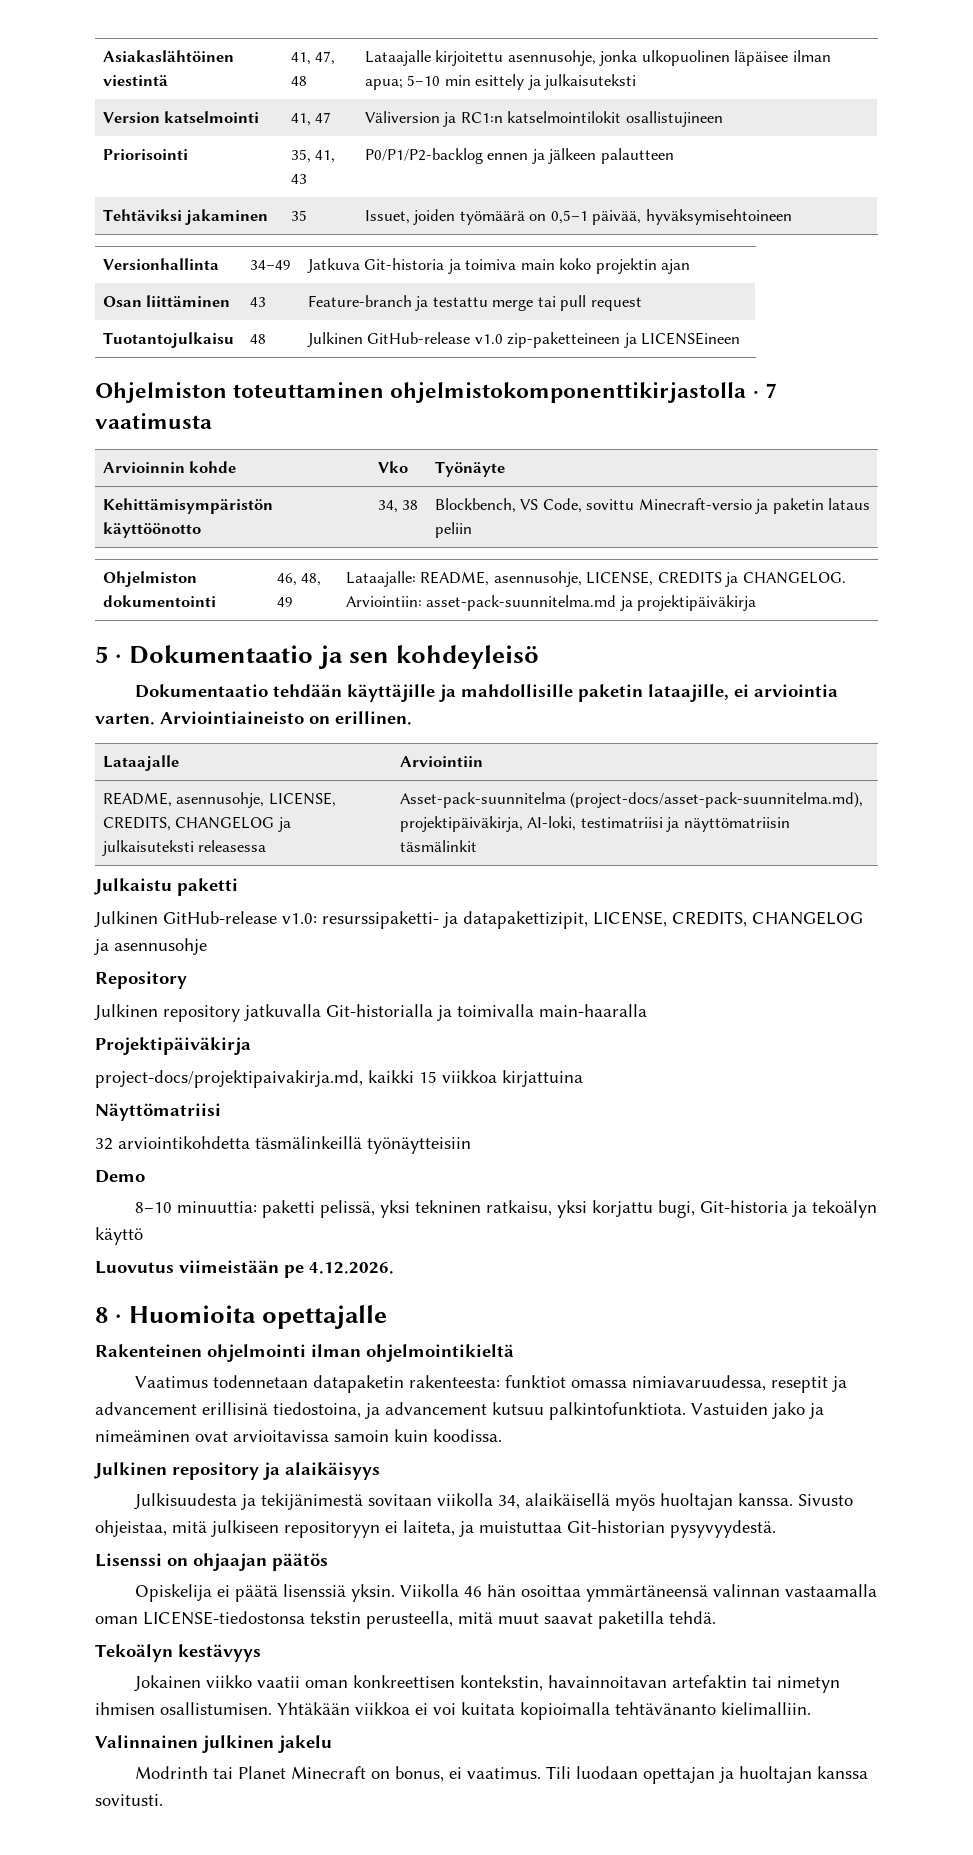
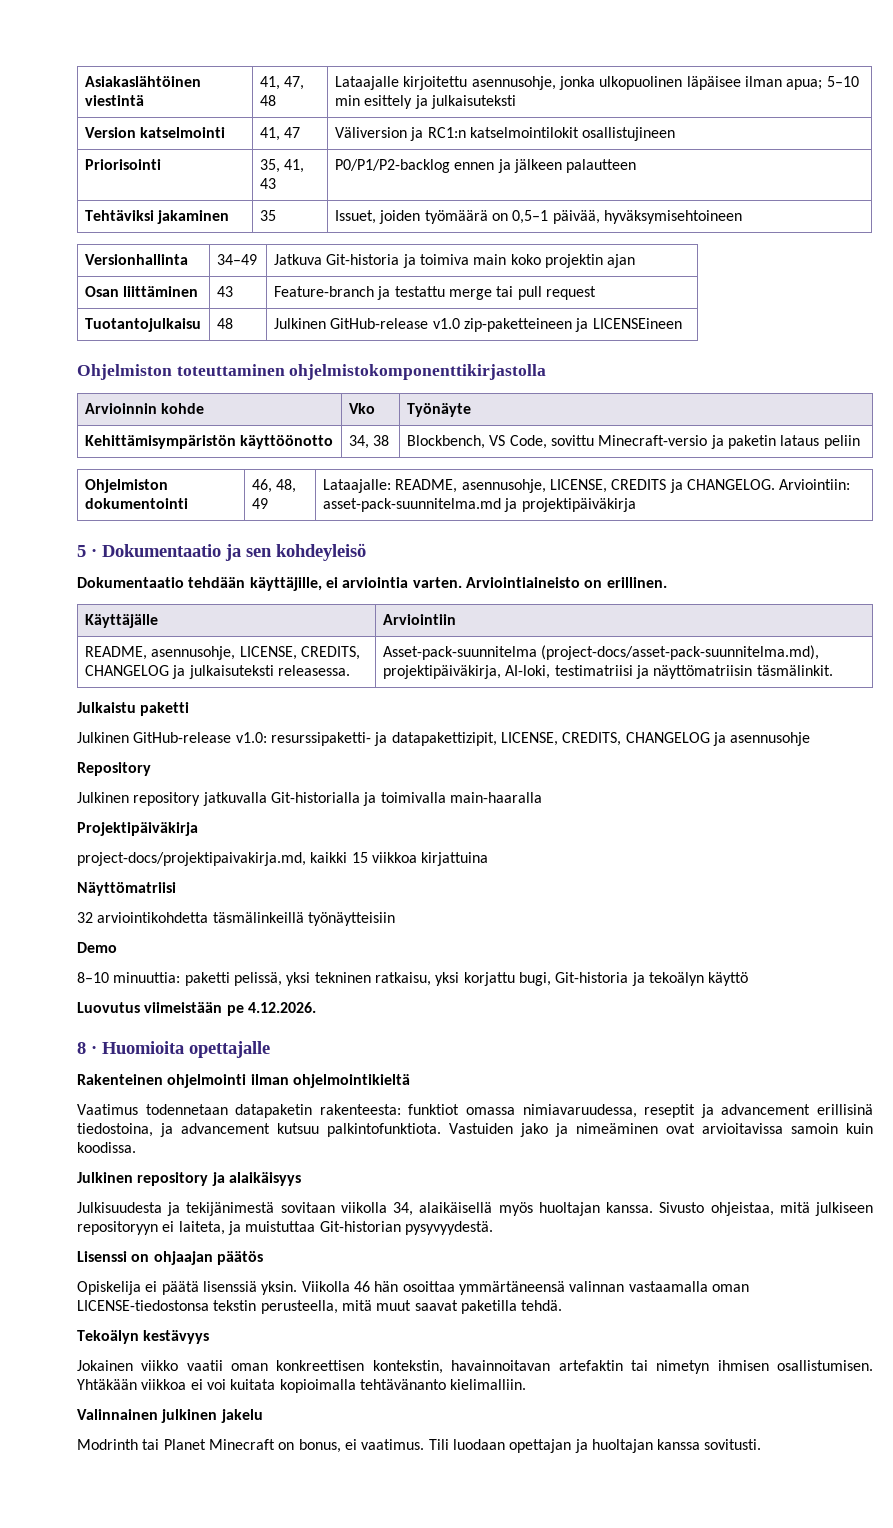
- Ohjelmiston toteuttaminen ohjelmistokomponenttikirjastolla · 7 vaatimusta
+ Ohjelmiston toteuttaminen ohjelmistokomponenttikirjastolla
- Dokumentaatio tehdään käyttäjille ja mahdollisille paketin lataajille, ei arviointia varten.
+ Dokumentaatio tehdään käyttäjille, ei arviointia varten.
- Lataajalle | Arviointiin
+ Käyttäjälle | Arviointiin
- README, asennusohje, LICENSE, CREDITS, CHANGELOG ja julkaisuteksti releasessa | Asset-pack-suunnitelma (project-docs/asset-pack-suunnitelma.md), projektipäiväkirja, AI-loki, testimatriisi ja näyttömatriisin täsmälinkit
+ README, asennusohje, LICENSE, CREDITS, CHANGELOG ja julkaisuteksti releasessa. | Asset-pack-suunnitelma (project-docs/asset-pack-suunnitelma.md), projektipäiväkirja, AI-loki, testimatriisi ja näyttömatriisin täsmälinkit.

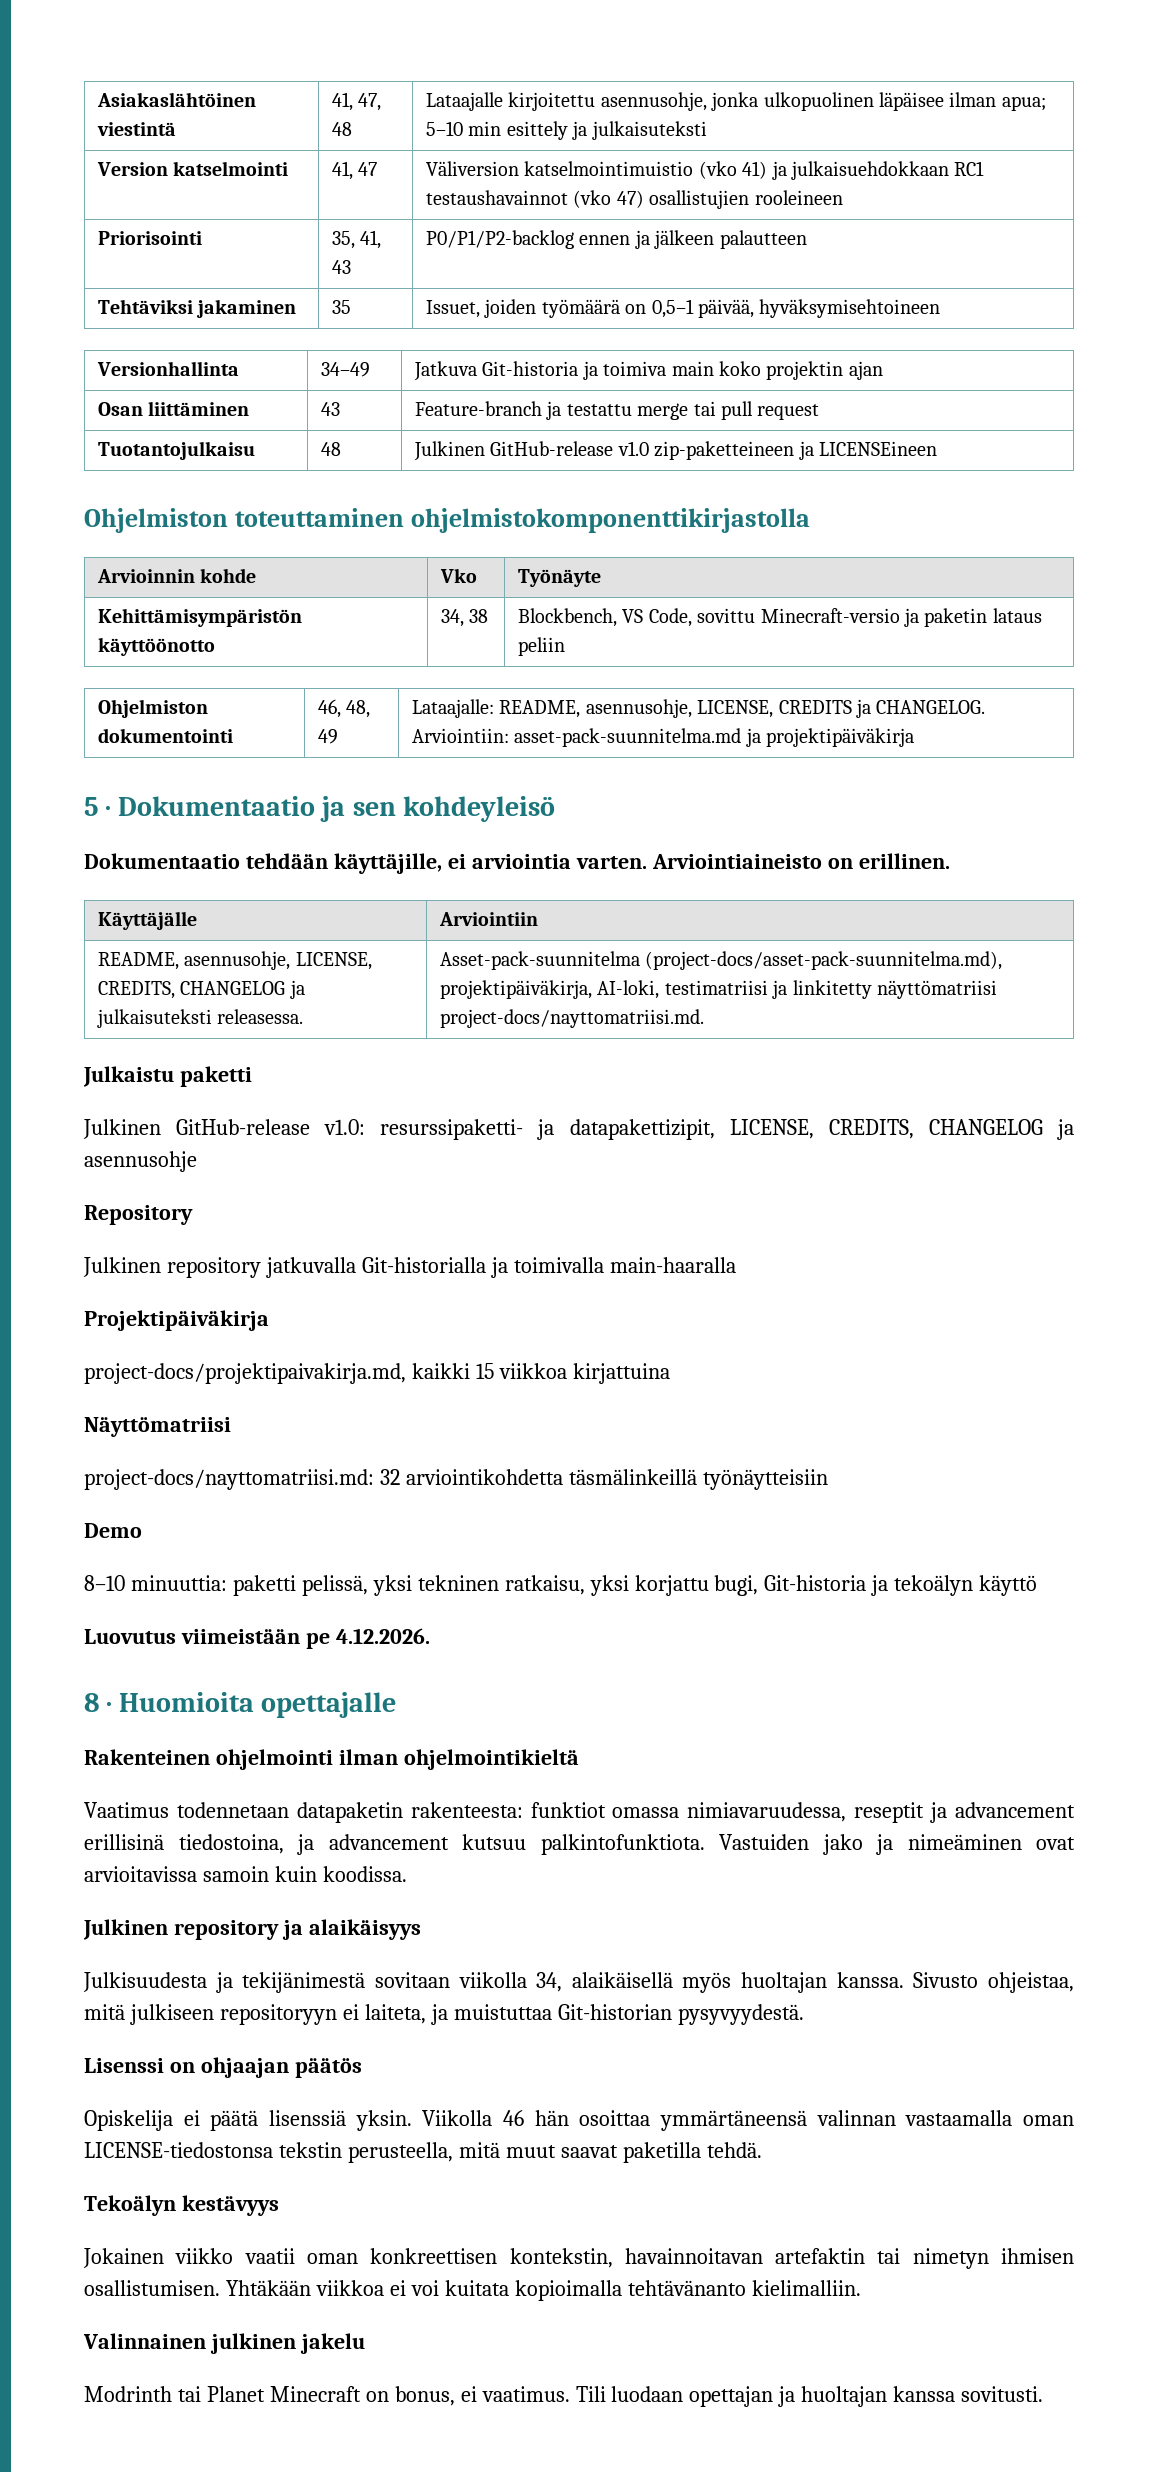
- Version katselmointi | 41, 47 | Väliversion ja RC1:n katselmointilokit osallistujineen
+ Version katselmointi | 41, 47 | Väliversion katselmointimuistio (vko 41) ja julkaisuehdokkaan RC1 testaushavainnot (vko 47) osallistujien rooleineen
- README, asennusohje, LICENSE, CREDITS, CHANGELOG ja julkaisuteksti releasessa. | Asset-pack-suunnitelma (project-docs/asset-pack-suunnitelma.md), projektipäiväkirja, AI-loki, testimatriisi ja näyttömatriisin täsmälinkit.
+ README, asennusohje, LICENSE, CREDITS, CHANGELOG ja julkaisuteksti releasessa. | Asset-pack-suunnitelma (project-docs/asset-pack-suunnitelma.md), projektipäiväkirja, AI-loki, testimatriisi ja linkitetty näyttömatriisi project-docs/nayttomatriisi.md.
- 32 arviointikohdetta täsmälinkeillä työnäytteisiin
+ project-docs/nayttomatriisi.md: 32 arviointikohdetta täsmälinkeillä työnäytteisiin

